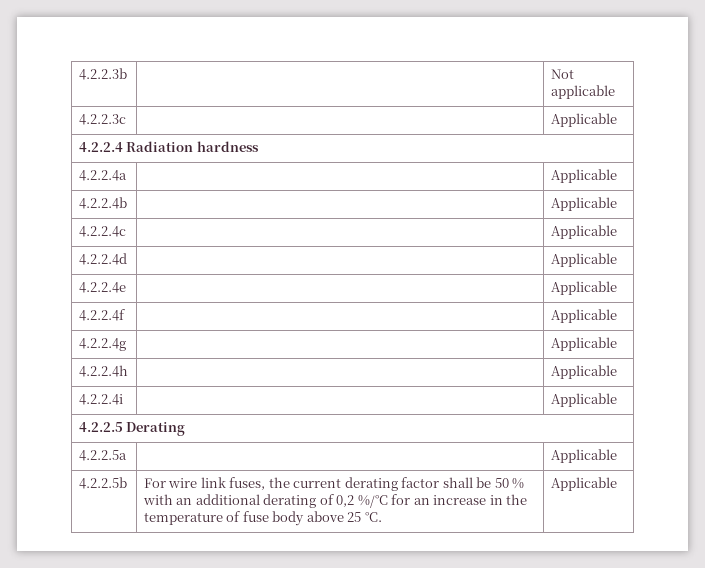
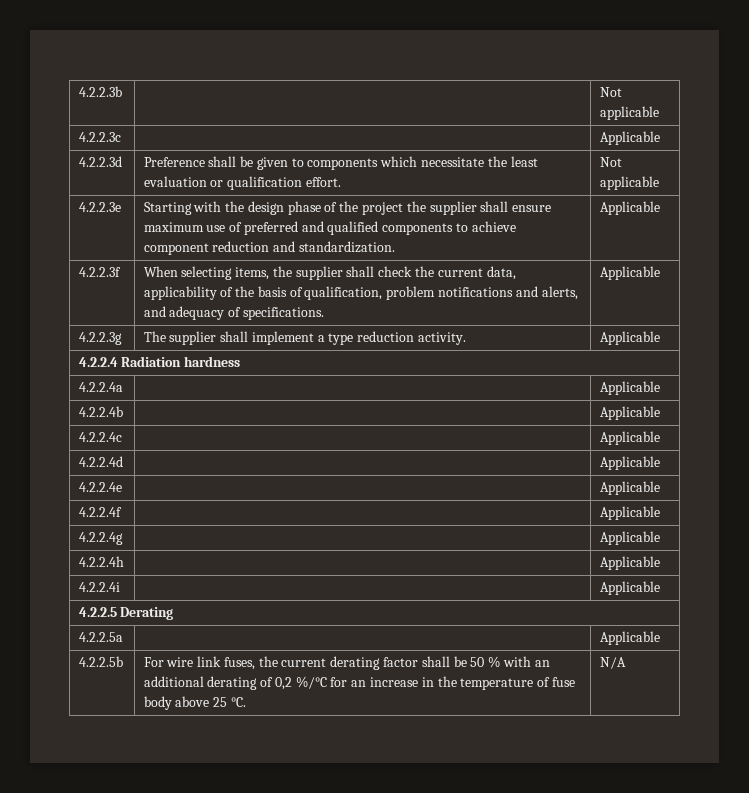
+ 4.2.2.3d | Preference shall be given to components which necessitate the least evaluation or qualification effort. | Not applicable
+ 4.2.2.3e | Starting with the design phase of the project the supplier shall ensure maximum use of preferred and qualified components to achieve component reduction and standardization. | Applicable
+ 4.2.2.3f | When selecting items, the supplier shall check the current data, applicability of the basis of qualification, problem notifications and alerts, and adequacy of specifications. | Applicable
+ 4.2.2.3g | The supplier shall implement a type reduction activity. | Applicable
- 4.2.2.5b | For wire link fuses, the current derating factor shall be 50 % with an additional derating of 0,2 %/°C for an increase in the temperature of fuse body above 25 °C. | Applicable
+ 4.2.2.5b | For wire link fuses, the current derating factor shall be 50 % with an additional derating of 0,2 %/°C for an increase in the temperature of fuse body above 25 °C. | N/A

